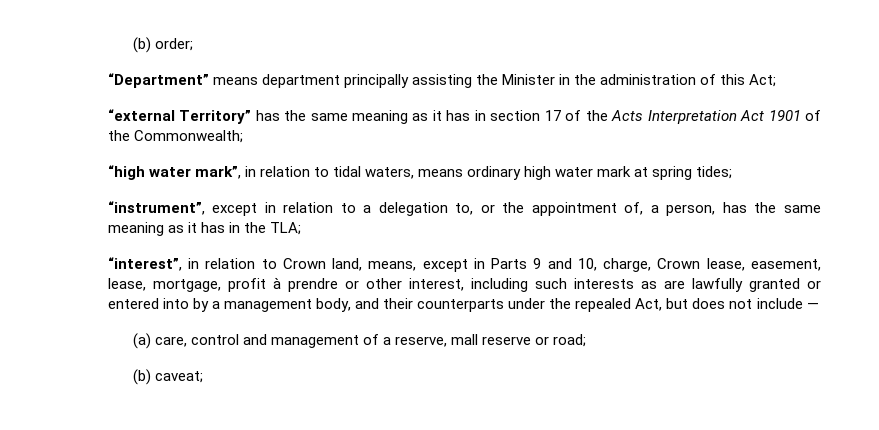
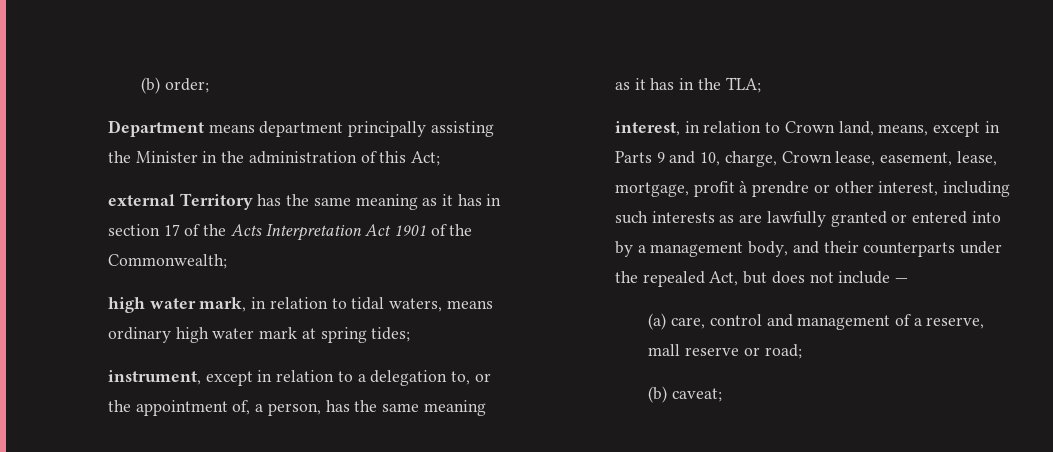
- “Department” means department principally assisting the Minister in the administration of this Act;
+ Department means department principally assisting the Minister in the administration of this Act;
- “external Territory” has the same meaning as it has in section 17 of the Acts Interpretation Act 1901 of the Commonwealth;
+ external Territory has the same meaning as it has in section 17 of the Acts Interpretation Act 1901 of the Commonwealth;
- “high water mark”, in relation to tidal waters, means ordinary high water mark at spring tides;
+ high water mark, in relation to tidal waters, means ordinary high water mark at spring tides;
- “instrument”, except in relation to a delegation to, or the appointment of, a person, has the same meaning as it has in the TLA;
+ instrument, except in relation to a delegation to, or the appointment of, a person, has the same meaning as it has in the TLA;
- “interest”, in relation to Crown land, means, except in Parts 9 and 10, charge, Crown lease, easement, lease, mortgage, profit à prendre or other interest, including such interests as are lawfully granted or entered into by a management body, and their counterparts under the repealed Act, but does not include —
+ interest, in relation to Crown land, means, except in Parts 9 and 10, charge, Crown lease, easement, lease, mortgage, profit à prendre or other interest, including such interests as are lawfully granted or entered into by a management body, and their counterparts under the repealed Act, but does not include —

